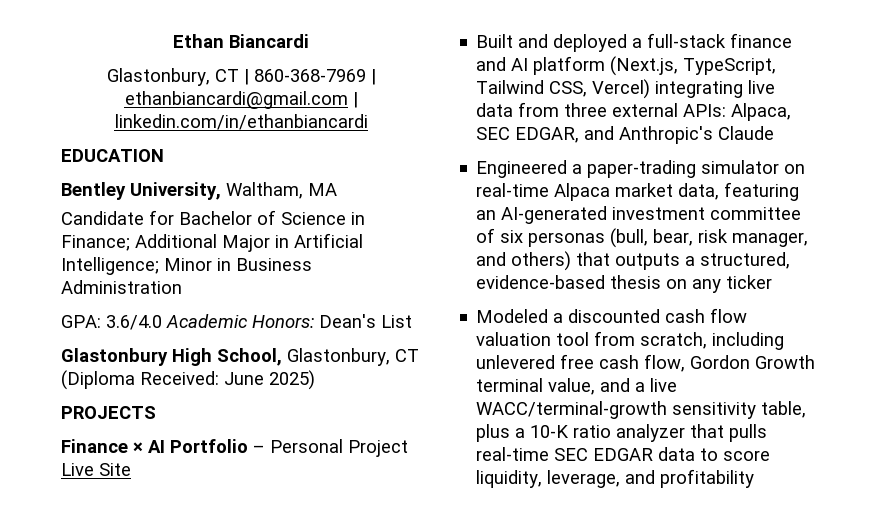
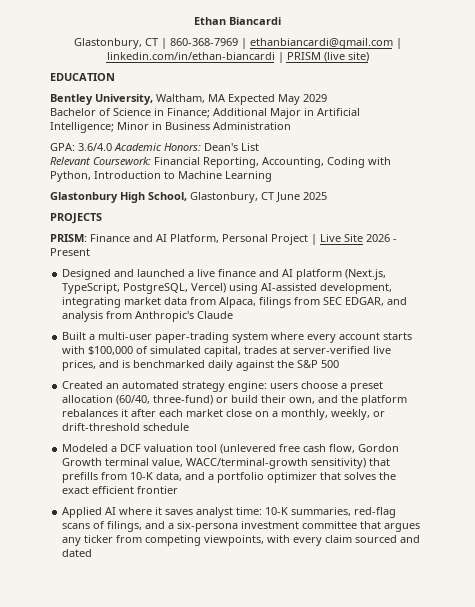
- Glastonbury, CT | 860-368-7969 | ethanbiancardi@gmail.com | linkedin.com/in/ethanbiancardi
+ Glastonbury, CT | 860-368-7969 | ethanbiancardi@gmail.com | linkedin.com/in/ethan-biancardi | PRISM (live site)
- Bentley University, Waltham, MA
- Candidate for Bachelor of Science in Finance; Additional Major in Artificial Intelligence; Minor in Business Administration
+ Bentley University, Waltham, MA Expected May 2029
+ Bachelor of Science in Finance; Additional Major in Artificial Intelligence; Minor in Business Administration
+ Relevant Coursework: Financial Reporting, Accounting, Coding with Python, Introduction to Machine Learning
- Glastonbury High School, Glastonbury, CT (Diploma Received: June 2025)
+ Glastonbury High School, Glastonbury, CT June 2025
  PROJECTS
- Finance × AI Portfolio – Personal Project Live Site
- Built and deployed a full-stack finance and AI platform (Next.js, TypeScript, Tailwind CSS, Vercel) integrating live data from three external APIs: Alpaca, SEC EDGAR, and Anthropic's Claude
+ PRISM: Finance and AI Platform, Personal Project | Live Site 2026 - Present
+ Designed and launched a live finance and AI platform (Next.js, TypeScript, PostgreSQL, Vercel) using AI-assisted development, integrating market data from Alpaca, filings from SEC EDGAR, and analysis from Anthropic's Claude
- Engineered a paper-trading simulator on real-time Alpaca market data, featuring an AI-generated investment committee of six personas (bull, bear, risk manager, and others) that outputs a structured, evidence-based thesis on any ticker
- Modeled a discounted cash flow valuation tool from scratch, including unlevered free cash flow, Gordon Growth terminal value, and a live WACC/terminal-growth sensitivity table, plus a 10-K ratio analyzer that pulls real-time SEC EDGAR data to score liquidity, leverage, and profitability
+ Built a multi-user paper-trading system where every account starts with $100,000 of simulated capital, trades at server-verified live prices, and is benchmarked daily against the S&P 500
+ Created an automated strategy engine: users choose a preset allocation (60/40, three-fund) or build their own, and the platform rebalances it after each market close on a monthly, weekly, or drift-threshold schedule
+ Modeled a DCF valuation tool (unlevered free cash flow, Gordon Growth terminal value, WACC/terminal-growth sensitivity) that prefills from 10-K data, and a portfolio optimizer that solves the exact efficient frontier
+ Applied AI where it saves analyst time: 10-K summaries, red-flag scans of filings, and a six-persona investment committee that argues any ticker from competing viewpoints, with every claim sourced and dated

